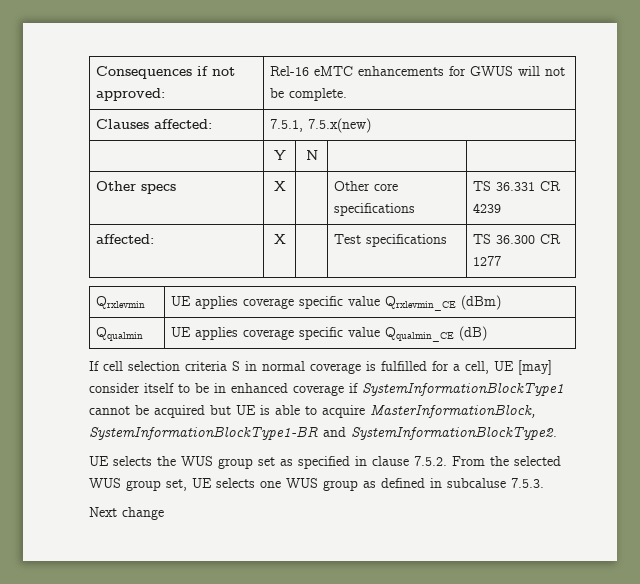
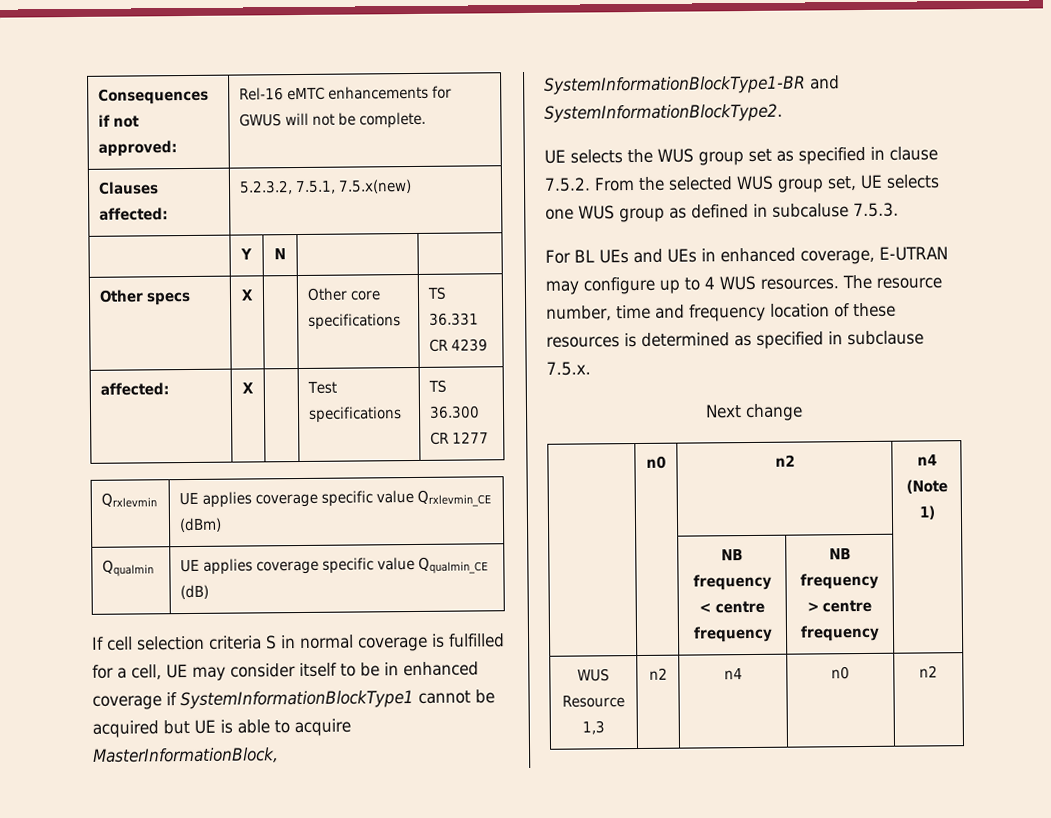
- Clauses affected: | 7.5.1, 7.5.x(new)
+ Clauses affected: | 5.2.3.2, 7.5.1, 7.5.x(new)
- If cell selection criteria S in normal coverage is fulfilled for a cell, UE [may] consider itself to be in enhanced coverage if SystemInformationBlockType1 cannot be acquired but UE is able to acquire MasterInformationBlock, SystemInformationBlockType1-BR and SystemInformationBlockType2.
+ If cell selection criteria S in normal coverage is fulfilled for a cell, UE may consider itself to be in enhanced coverage if SystemInformationBlockType1 cannot be acquired but UE is able to acquire MasterInformationBlock, SystemInformationBlockType1-BR and SystemInformationBlockType2.
+ For BL UEs and UEs in enhanced coverage, E-UTRAN may configure up to 4 WUS resources. The resource number, time and frequency location of these resources is determined as specified in subclause 7.5.x.
  Next change
+ | n0 | n2 | n4 (Note 1)
+ | | NB frequency < centre frequency | NB frequency > centre frequency |
+ WUS Resource 1,3 | n2 | n4 | n0 | n2

